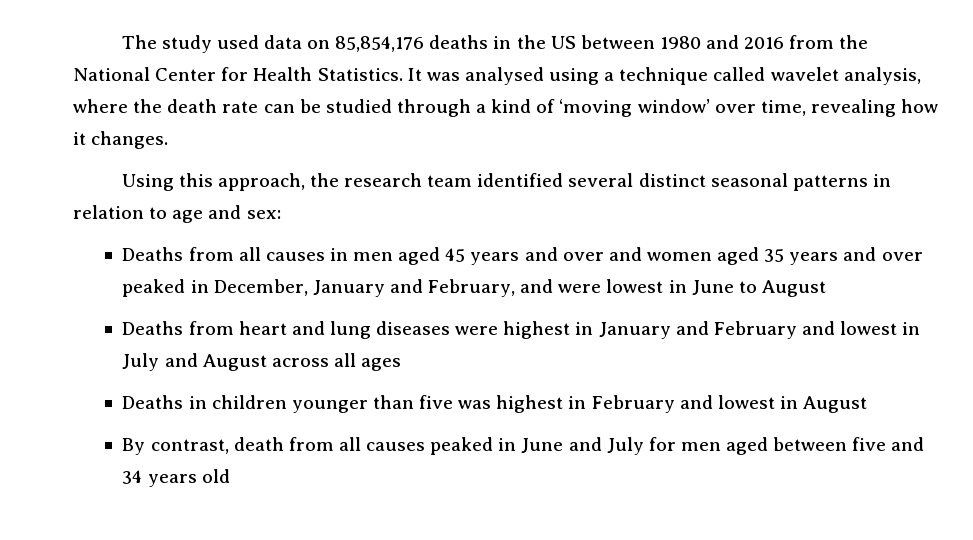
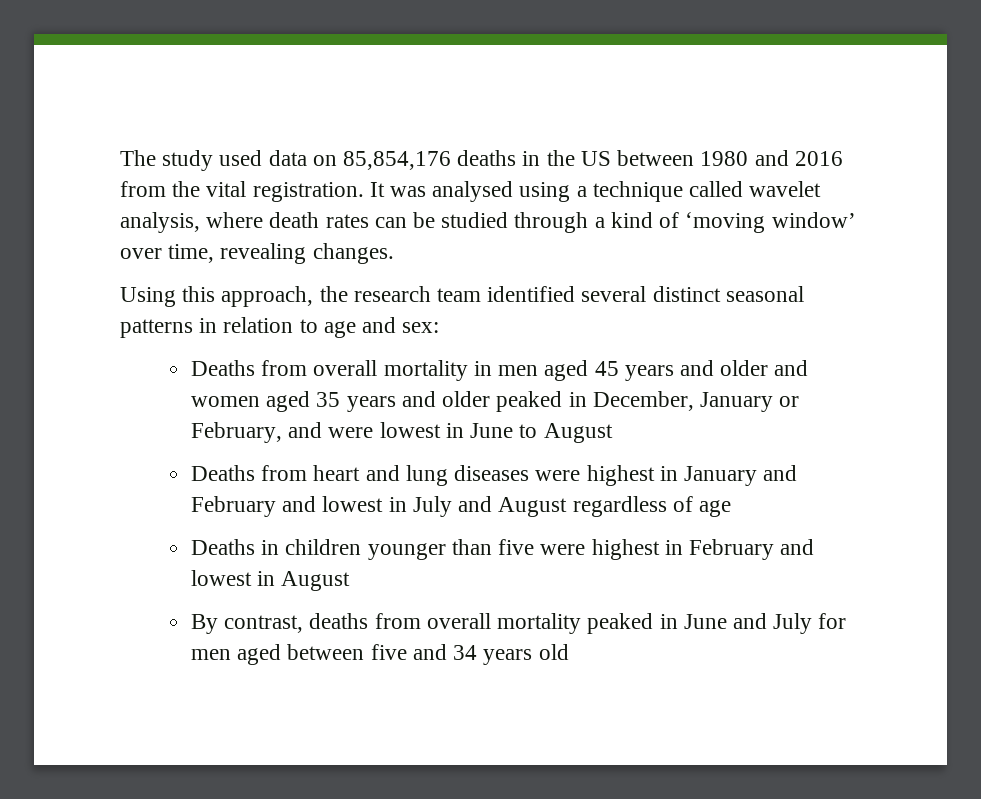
- The study used data on 85,854,176 deaths in the US between 1980 and 2016 from the National Center for Health Statistics.
+ The study used data on 85,854,176 deaths in the US between 1980 and 2016 from the vital registration.
- It was analysed using a technique called wavelet analysis, where the death rate can be studied through a kind of ‘moving window’ over time, revealing how it changes.
+ It was analysed using a technique called wavelet analysis, where death rates can be studied through a kind of ‘moving window’ over time, revealing changes.
- Deaths from all causes in men aged 45 years and over and women aged 35 years and over peaked in December, January and February, and were lowest in June to August
+ Deaths from overall mortality in men aged 45 years and older and women aged 35 years and older peaked in December, January or February, and were lowest in June to August
- Deaths from heart and lung diseases were highest in January and February and lowest in July and August across all ages
+ Deaths from heart and lung diseases were highest in January and February and lowest in July and August regardless of age
- Deaths in children younger than five was highest in February and lowest in August
+ Deaths in children younger than five were highest in February and lowest in August
- By contrast, death from all causes peaked in June and July for men aged between five and 34 years old
+ By contrast, deaths from overall mortality peaked in June and July for men aged between five and 34 years old

